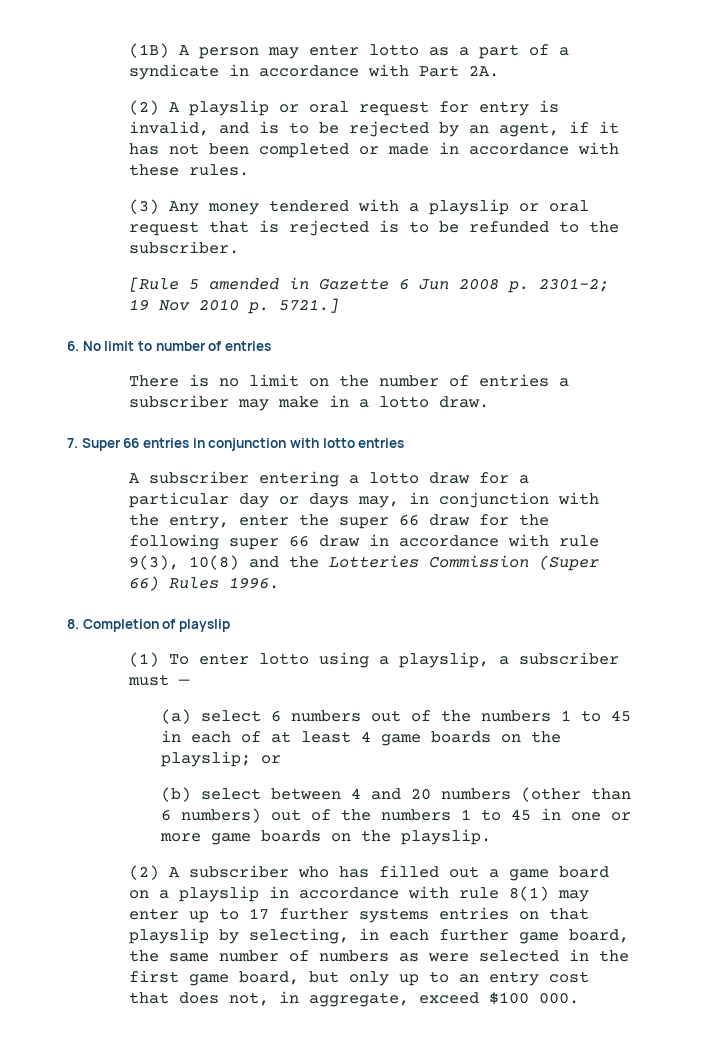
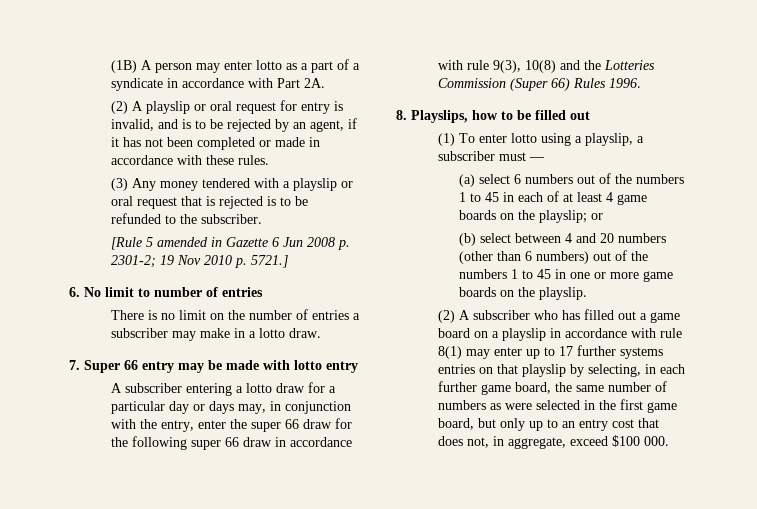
- 7. Super 66 entries in conjunction with lotto entries
+ 7. Super 66 entry may be made with lotto entry
- 8. Completion of playslip
+ 8. Playslips, how to be filled out

